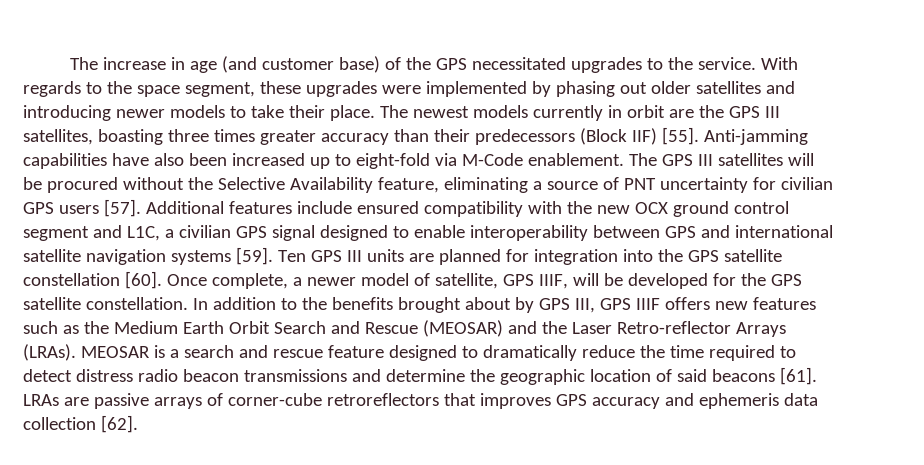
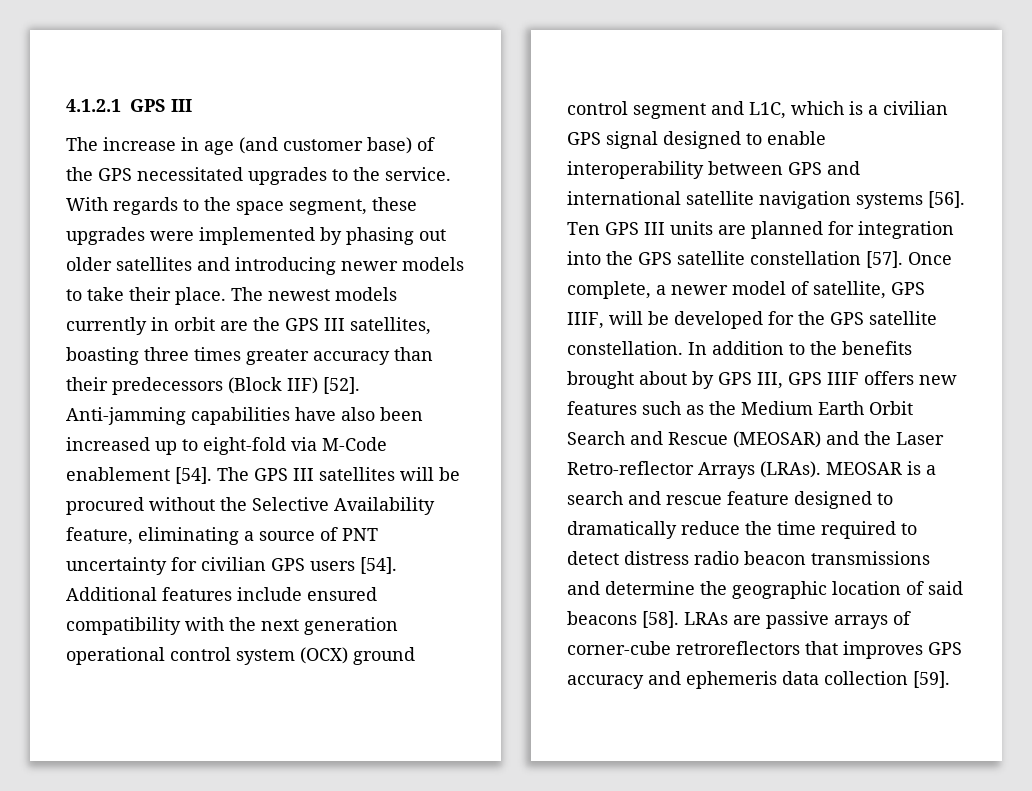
+ 4.1.2.1 GPS III
- The newest models currently in orbit are the GPS III satellites, boasting three times greater accuracy than their predecessors (Block IIF) [55].
+ The newest models currently in orbit are the GPS III satellites, boasting three times greater accuracy than their predecessors (Block IIF) [52].
- Anti-jamming capabilities have also been increased up to eight-fold via M-Code enablement.
+ Anti-jamming capabilities have also been increased up to eight-fold via M-Code enablement [54].
- The GPS III satellites will be procured without the Selective Availability feature, eliminating a source of PNT uncertainty for civilian GPS users [57].
+ The GPS III satellites will be procured without the Selective Availability feature, eliminating a source of PNT uncertainty for civilian GPS users [54].
- Additional features include ensured compatibility with the new OCX ground control segment and L1C, a civilian GPS signal designed to enable interoperability between GPS and international satellite navigation systems [59].
+ Additional features include ensured compatibility with the next generation operational control system (OCX) ground control segment and L1C, which is a civilian GPS signal designed to enable interoperability between GPS and international satellite navigation systems [56].
- Ten GPS III units are planned for integration into the GPS satellite constellation [60].
+ Ten GPS III units are planned for integration into the GPS satellite constellation [57].
- MEOSAR is a search and rescue feature designed to dramatically reduce the time required to detect distress radio beacon transmissions and determine the geographic location of said beacons [61].
+ MEOSAR is a search and rescue feature designed to dramatically reduce the time required to detect distress radio beacon transmissions and determine the geographic location of said beacons [58].
- LRAs are passive arrays of corner-cube retroreflectors that improves GPS accuracy and ephemeris data collection [62].
+ LRAs are passive arrays of corner-cube retroreflectors that improves GPS accuracy and ephemeris data collection [59].

